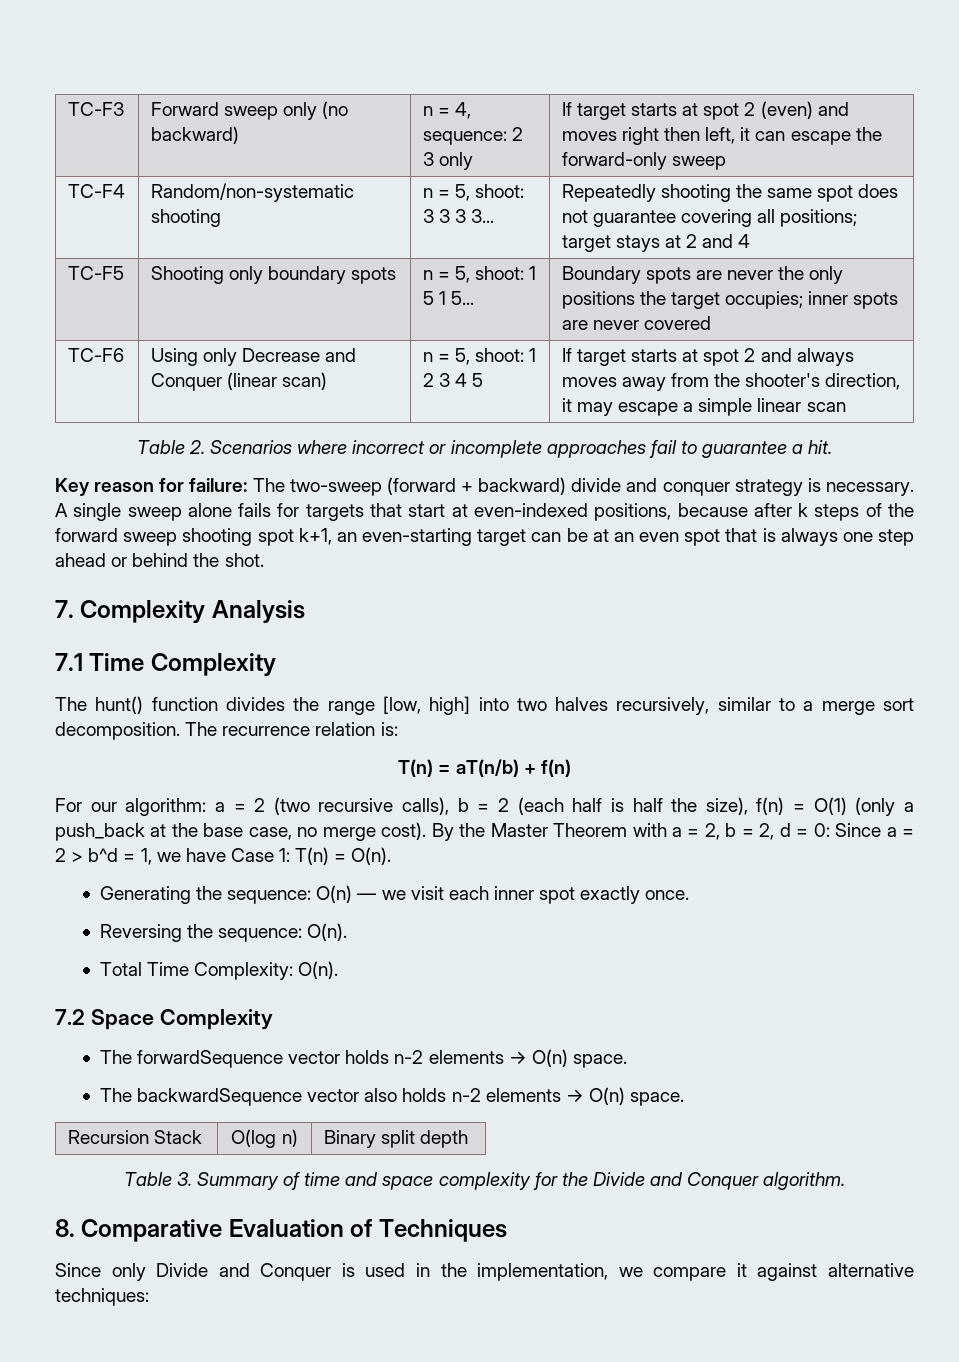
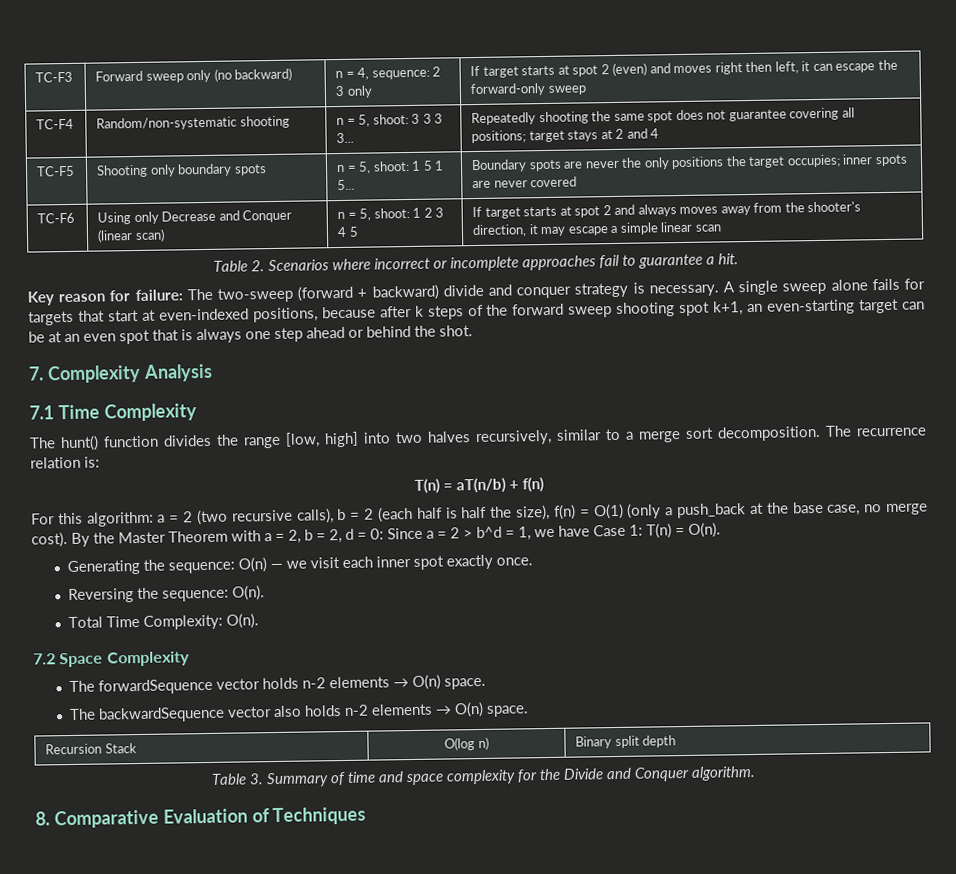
- For our algorithm: a = 2 (two recursive calls), b = 2 (each half is half the size), f(n) = O(1) (only a push_back at the base case, no merge cost).
+ For this algorithm: a = 2 (two recursive calls), b = 2 (each half is half the size), f(n) = O(1) (only a push_back at the base case, no merge cost).
- Since only Divide and Conquer is used in the implementation, we compare it against alternative techniques:

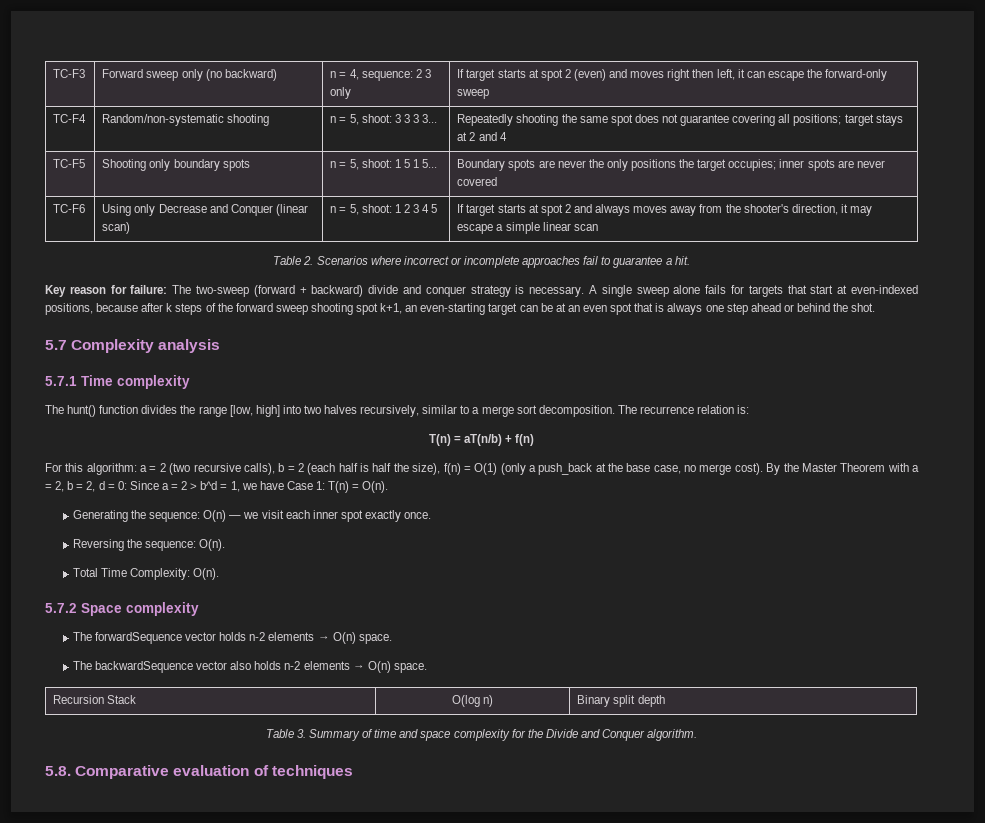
- 7. Complexity Analysis
- 7.1 Time Complexity
+ 5.7 Complexity analysis
+ 5.7.1 Time complexity
- 7.2 Space Complexity
+ 5.7.2 Space complexity
- 8. Comparative Evaluation of Techniques
+ 5.8. Comparative evaluation of techniques

